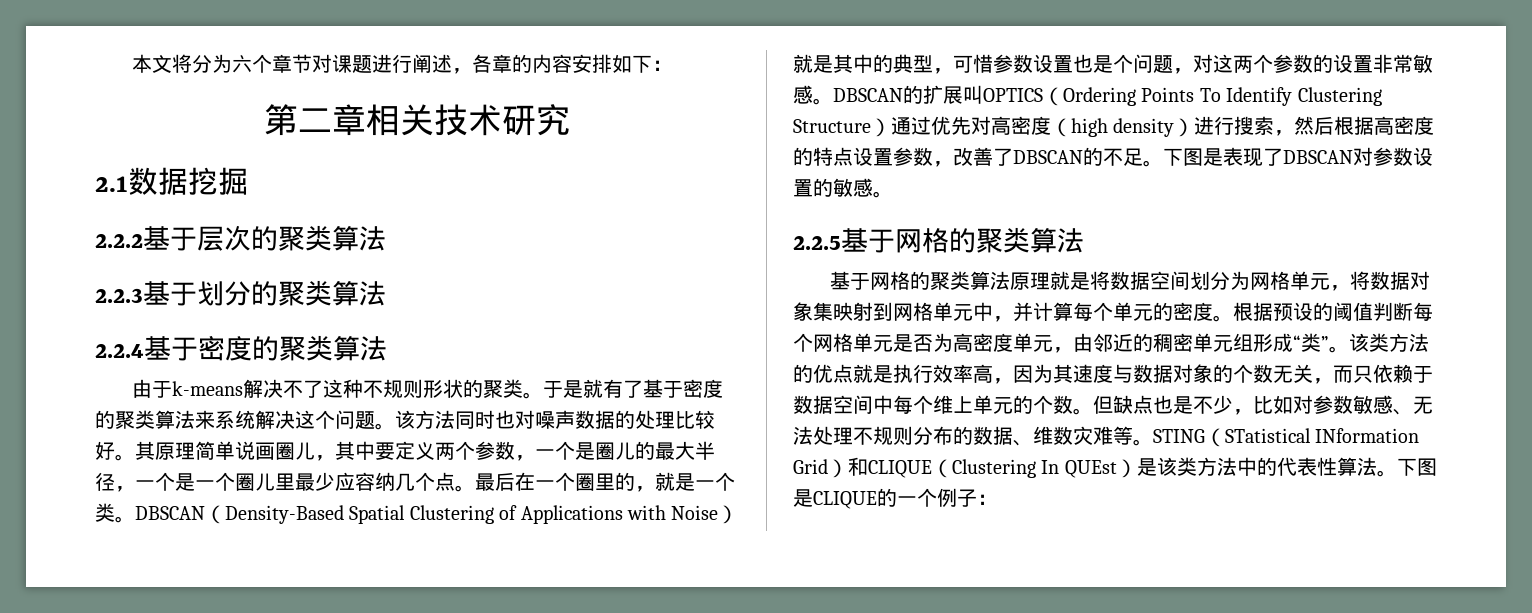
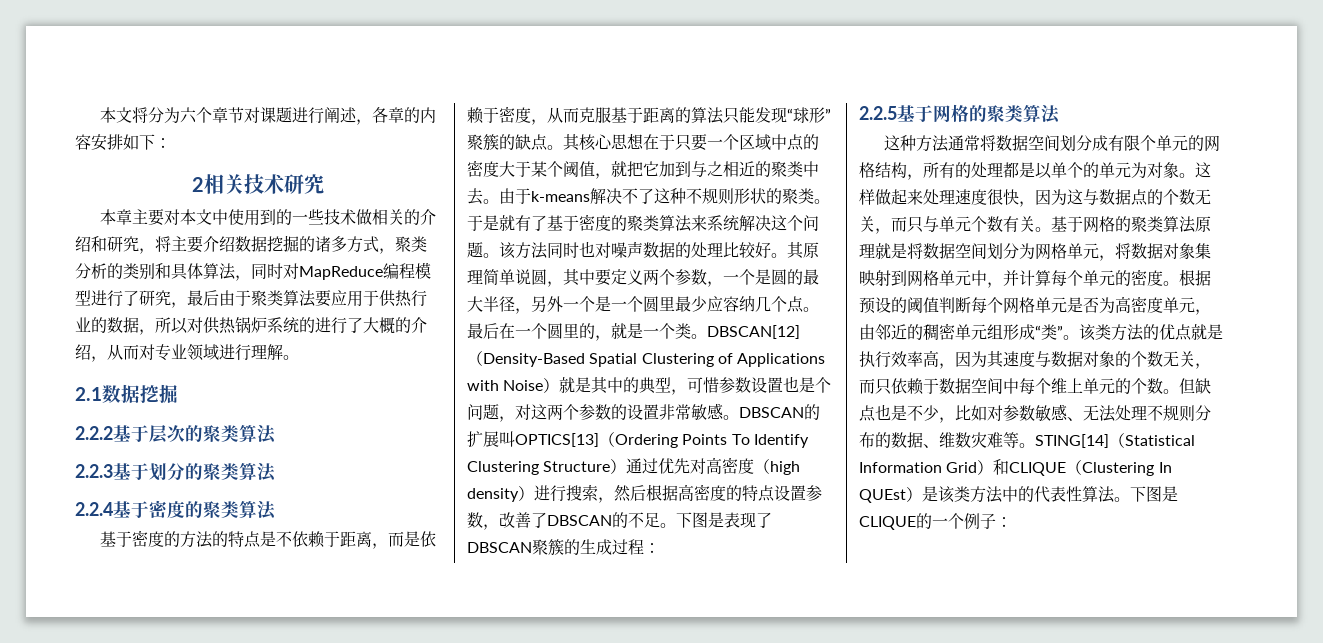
- 第二章相关技术研究
+ 2相关技术研究
+ 本章主要对本文中使用到的一些技术做相关的介绍和研究，将主要介绍数据挖掘的诸多方式，聚类分析的类别和具体算法，同时对MapReduce编程模型进行了研究，最后由于聚类算法要应用于供热行业的数据，所以对供热锅炉系统的进行了大概的介绍，从而对专业领域进行理解。
+ 基于密度的方法的特点是不依赖于距离，而是依赖于密度，从而克服基于距离的算法只能发现“球形”聚簇的缺点。其核心思想在于只要一个区域中点的密度大于某个阈值，就把它加到与之相近的聚类中去。
- 其原理简单说画圈儿，其中要定义两个参数，一个是圈儿的最大半径，一个是一个圈儿里最少应容纳几个点。
+ 其原理简单说圆，其中要定义两个参数，一个是圆的最大半径，另外一个是一个圆里最少应容纳几个点。
- 最后在一个圈里的，就是一个类。
+ 最后在一个圆里的，就是一个类。
- DBSCAN（Density-Based Spatial Clustering of Applications with Noise）就是其中的典型，可惜参数设置也是个问题，对这两个参数的设置非常敏感。
+ DBSCAN[12]（Density-Based Spatial Clustering of Applications with Noise）就是其中的典型，可惜参数设置也是个问题，对这两个参数的设置非常敏感。
- DBSCAN的扩展叫OPTICS（Ordering Points To Identify Clustering Structure）通过优先对高密度（high density）进行搜索，然后根据高密度的特点设置参数，改善了DBSCAN的不足。
+ DBSCAN的扩展叫OPTICS[13]（Ordering Points To Identify Clustering Structure）通过优先对高密度（high density）进行搜索，然后根据高密度的特点设置参数，改善了DBSCAN的不足。
- 下图是表现了DBSCAN对参数设置的敏感。
+ 下图是表现了DBSCAN聚簇的生成过程：
+ 这种方法通常将数据空间划分成有限个单元的网格结构，所有的处理都是以单个的单元为对象。这样做起来处理速度很快，因为这与数据点的个数无关，而只与单元个数有关。
- STING（STatistical INformation Grid）和CLIQUE（Clustering In QUEst）是该类方法中的代表性算法。
+ STING[14]（Statistical Information Grid）和CLIQUE（Clustering In QUEst）是该类方法中的代表性算法。

